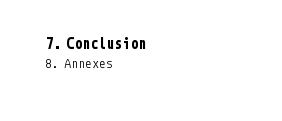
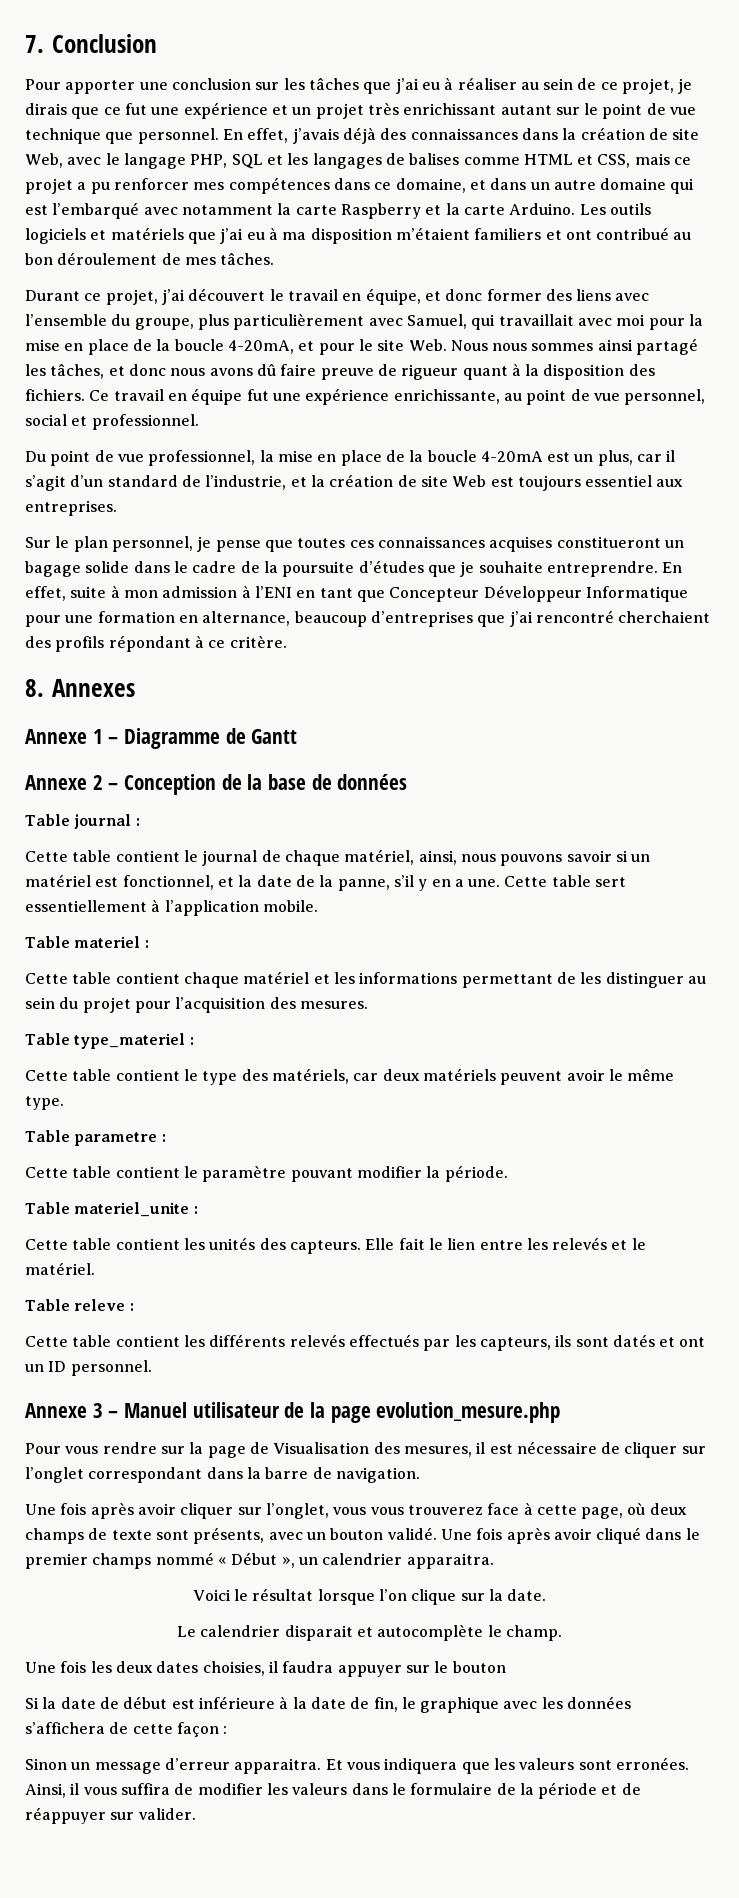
+ Pour apporter une conclusion sur les tâches que j’ai eu à réaliser au sein de ce projet, je dirais que ce fut une expérience et un projet très enrichissant autant sur le point de vue technique que personnel. En effet, j’avais déjà des connaissances dans la création de site Web, avec le langage PHP, SQL et les langages de balises comme HTML et CSS, mais ce projet a pu renforcer mes compétences dans ce domaine, et dans un autre domaine qui est l’embarqué avec notamment la carte Raspberry et la carte Arduino. Les outils logiciels et matériels que j’ai eu à ma disposition m’étaient familiers et ont contribué au bon déroulement de mes tâches.
+ Durant ce projet, j’ai découvert le travail en équipe, et donc former des liens avec l’ensemble du groupe, plus particulièrement avec Samuel, qui travaillait avec moi pour la mise en place de la boucle 4-20mA, et pour le site Web. Nous nous sommes ainsi partagé les tâches, et donc nous avons dû faire preuve de rigueur quant à la disposition des fichiers. Ce travail en équipe fut une expérience enrichissante, au point de vue personnel, social et professionnel.
+ Du point de vue professionnel, la mise en place de la boucle 4-20mA est un plus, car il s’agit d’un standard de l’industrie, et la création de site Web est toujours essentiel aux entreprises.
+ Sur le plan personnel, je pense que toutes ces connaissances acquises constitueront un bagage solide dans le cadre de la poursuite d’études que je souhaite entreprendre. En effet, suite à mon admission à l’ENI en tant que Concepteur Développeur Informatique pour une formation en alternance, beaucoup d’entreprises que j’ai rencontré cherchaient des profils répondant à ce critère.
  8. Annexes
+ Annexe 1 – Diagramme de Gantt
+ Annexe 2 – Conception de la base de données
+ Table journal :
+ Cette table contient le journal de chaque matériel, ainsi, nous pouvons savoir si un matériel est fonctionnel, et la date de la panne, s’il y en a une. Cette table sert essentiellement à l’application mobile.
+ Table materiel :
+ Cette table contient chaque matériel et les informations permettant de les distinguer au sein du projet pour l’acquisition des mesures.
+ Table type_materiel :
+ Cette table contient le type des matériels, car deux matériels peuvent avoir le même type.
+ Table parametre :
+ Cette table contient le paramètre pouvant modifier la période.
+ Table materiel_unite :
+ Cette table contient les unités des capteurs. Elle fait le lien entre les relevés et le matériel.
+ Table releve :
+ Cette table contient les différents relevés effectués par les capteurs, ils sont datés et ont un ID personnel.
+ Annexe 3 – Manuel utilisateur de la page evolution_mesure.php
+ Pour vous rendre sur la page de Visualisation des mesures, il est nécessaire de cliquer sur l’onglet correspondant dans la barre de navigation.
+ Une fois après avoir cliquer sur l’onglet, vous vous trouverez face à cette page, où deux champs de texte sont présents, avec un bouton validé. Une fois après avoir cliqué dans le premier champs nommé « Début », un calendrier apparaitra.
+ Voici le résultat lorsque l’on clique sur la date.
+ Le calendrier disparait et autocomplète le champ.
+ Une fois les deux dates choisies, il faudra appuyer sur le bouton
+ Si la date de début est inférieure à la date de fin, le graphique avec les données s’affichera de cette façon :
+ Sinon un message d’erreur apparaitra. Et vous indiquera que les valeurs sont erronées. Ainsi, il vous suffira de modifier les valeurs dans le formulaire de la période et de réappuyer sur valider.

